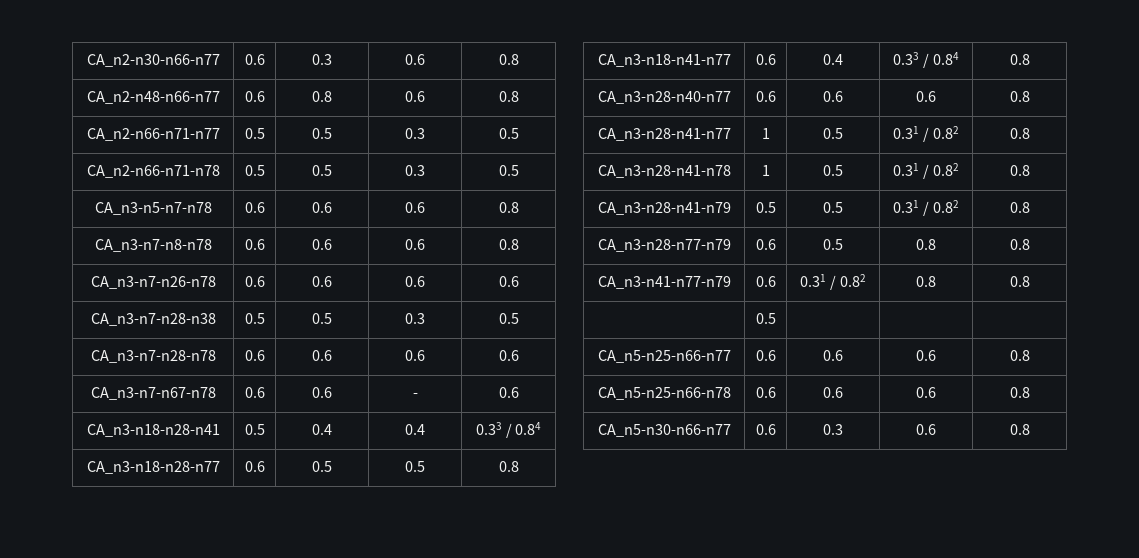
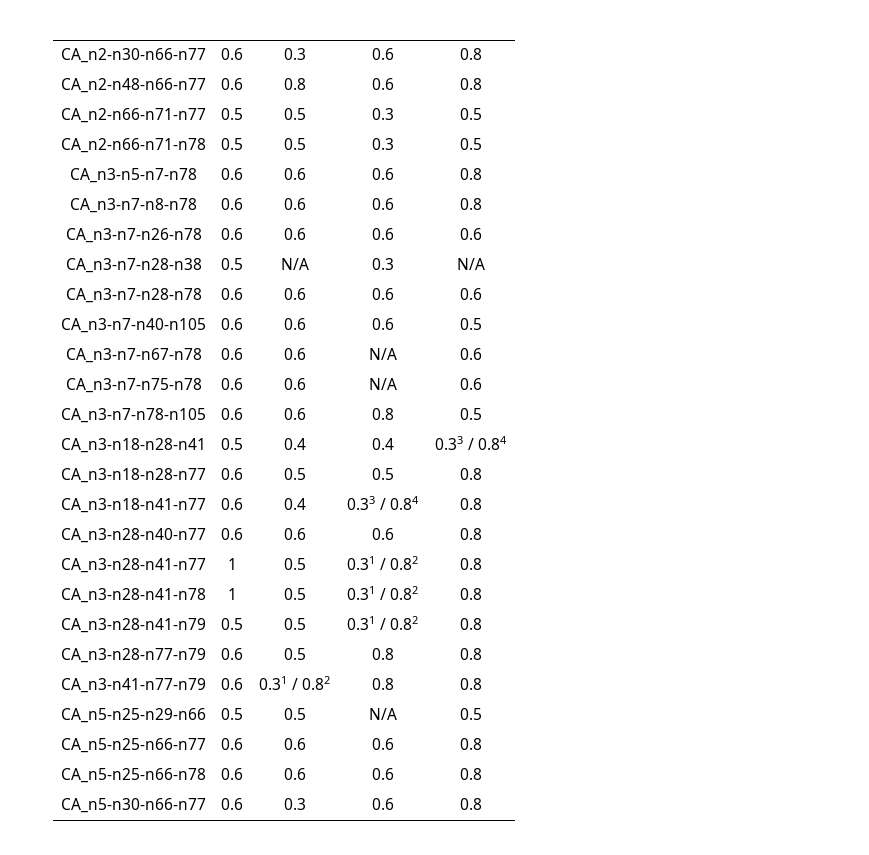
- CA_n3-n7-n28-n38 | 0.5 | 0.5 | 0.3 | 0.5
+ CA_n3-n7-n28-n38 | 0.5 | N/A | 0.3 | N/A
+ CA_n3-n7-n40-n105 | 0.6 | 0.6 | 0.6 | 0.5
- CA_n3-n7-n67-n78 | 0.6 | 0.6 | - | 0.6
+ CA_n3-n7-n67-n78 | 0.6 | 0.6 | N/A | 0.6
+ CA_n3-n7-n75-n78 | 0.6 | 0.6 | N/A | 0.6
+ CA_n3-n7-n78-n105 | 0.6 | 0.6 | 0.8 | 0.5
- | 0.5 | | |
+ CA_n5-n25-n29-n66 | 0.5 | 0.5 | N/A | 0.5

